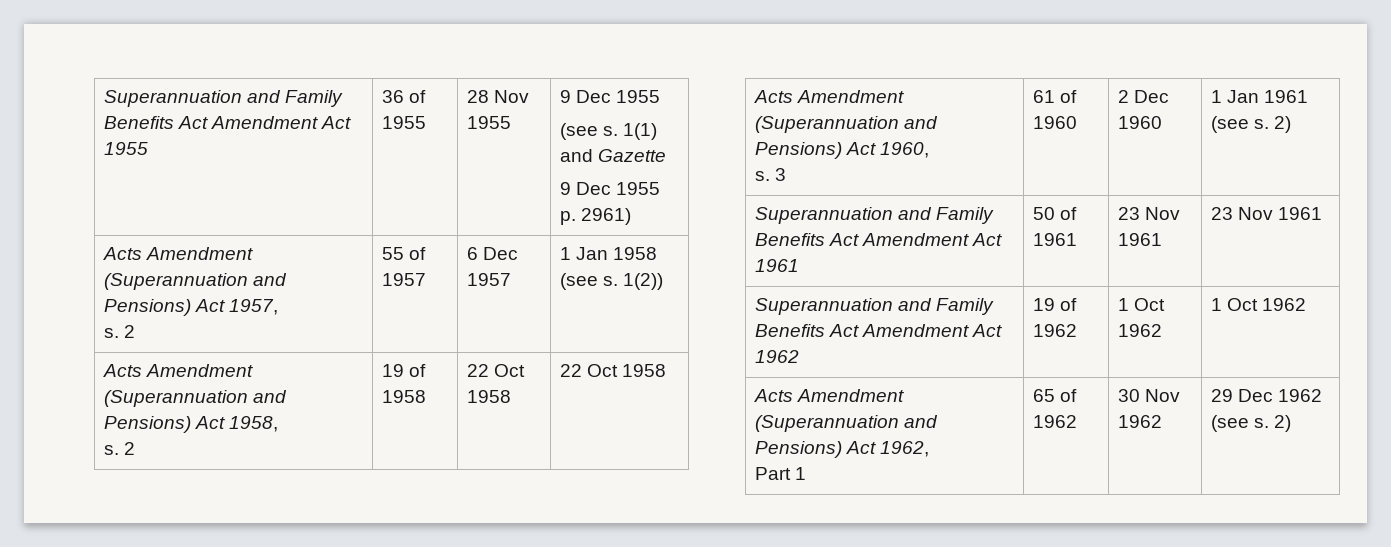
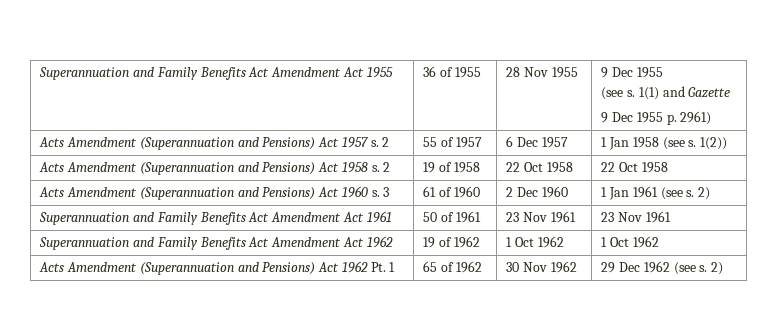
- Acts Amendment (Superannuation and Pensions) Act 1957,
- s. 2 | 55 of 1957 | 6 Dec 1957 | 1 Jan 1958 (see s. 1(2))
+ Acts Amendment (Superannuation and Pensions) Act 1957 s. 2 | 55 of 1957 | 6 Dec 1957 | 1 Jan 1958 (see s. 1(2))
- Acts Amendment (Superannuation and Pensions) Act 1958,
- s. 2 | 19 of 1958 | 22 Oct 1958 | 22 Oct 1958
+ Acts Amendment (Superannuation and Pensions) Act 1958 s. 2 | 19 of 1958 | 22 Oct 1958 | 22 Oct 1958
- Acts Amendment (Superannuation and Pensions) Act 1960,
- s. 3 | 61 of 1960 | 2 Dec 1960 | 1 Jan 1961 (see s. 2)
+ Acts Amendment (Superannuation and Pensions) Act 1960 s. 3 | 61 of 1960 | 2 Dec 1960 | 1 Jan 1961 (see s. 2)
- Acts Amendment (Superannuation and Pensions) Act 1962,
- Part 1 | 65 of 1962 | 30 Nov 1962 | 29 Dec 1962 (see s. 2)
+ Acts Amendment (Superannuation and Pensions) Act 1962 Pt. 1 | 65 of 1962 | 30 Nov 1962 | 29 Dec 1962 (see s. 2)

